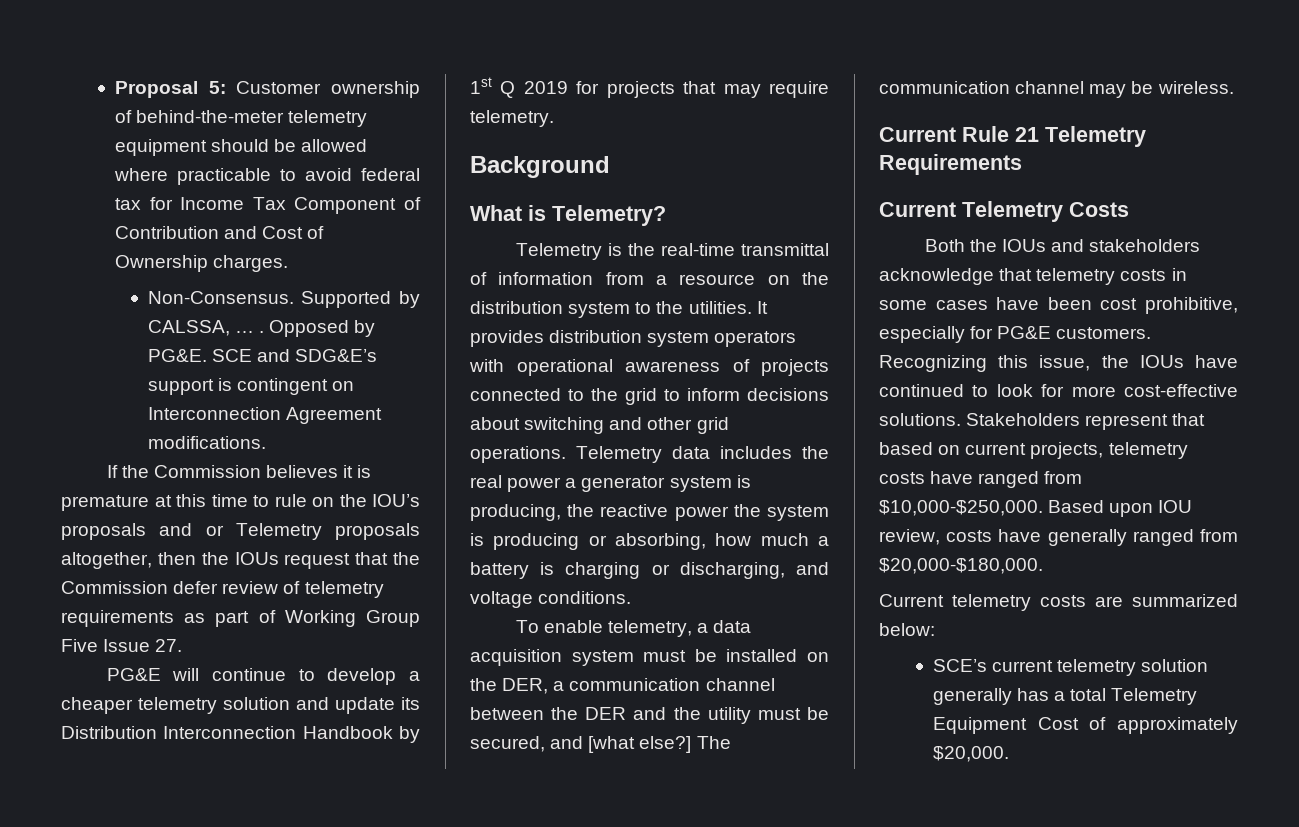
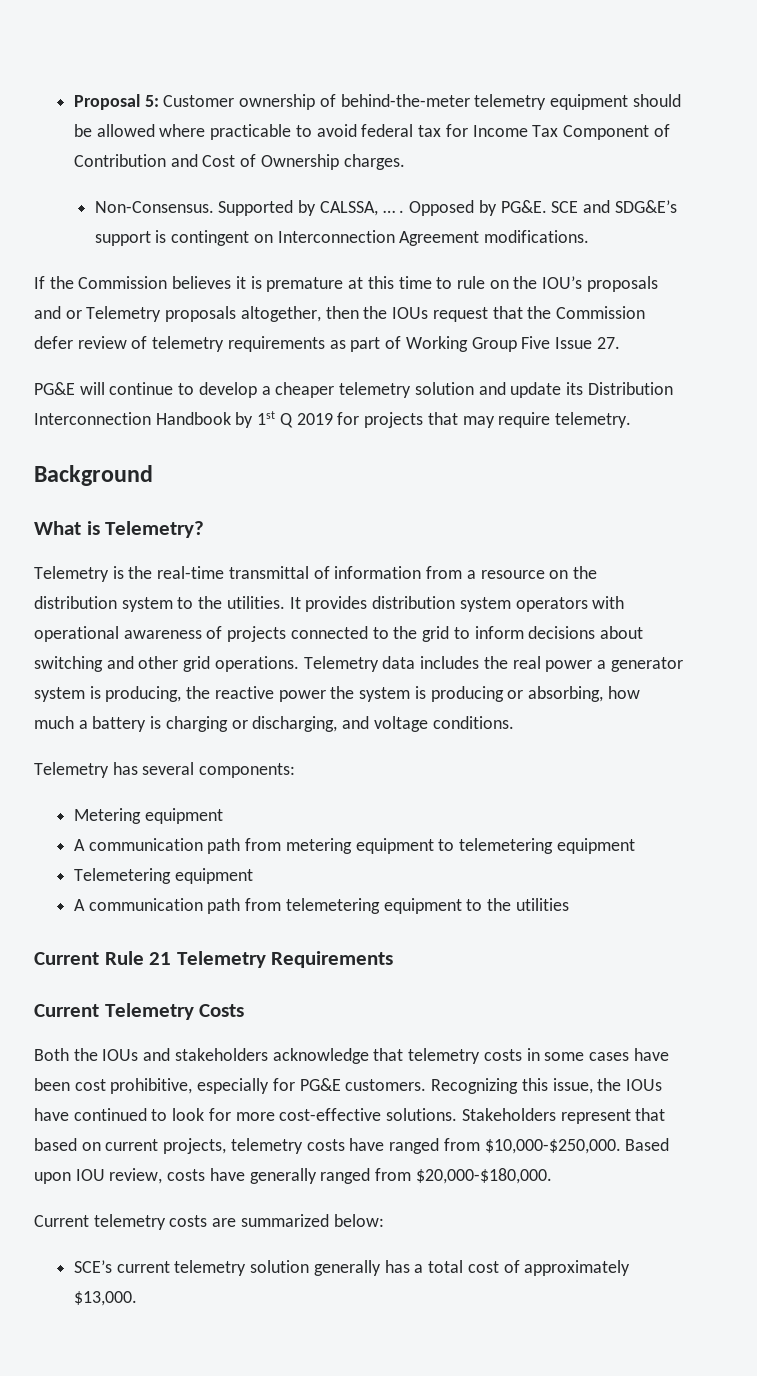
- To enable telemetry, a data acquisition system must be installed on the DER, a communication channel between the DER and the utility must be secured, and [what else?] The communication channel may be wireless.
+ Telemetry has several components:
+ Metering equipment
+ A communication path from metering equipment to telemetering equipment
+ Telemetering equipment
+ A communication path from telemetering equipment to the utilities
- SCE’s current telemetry solution generally has a total Telemetry Equipment Cost of approximately $20,000.
+ SCE’s current telemetry solution generally has a total cost of approximately $13,000.

